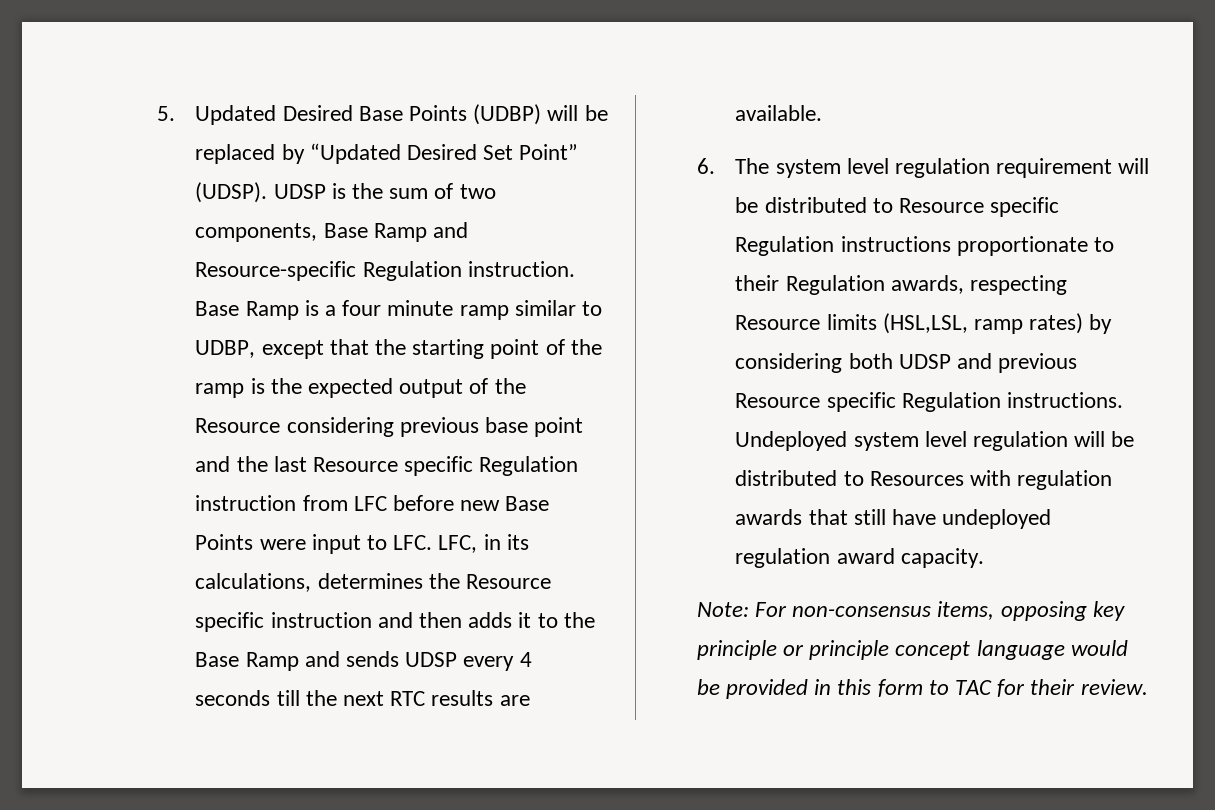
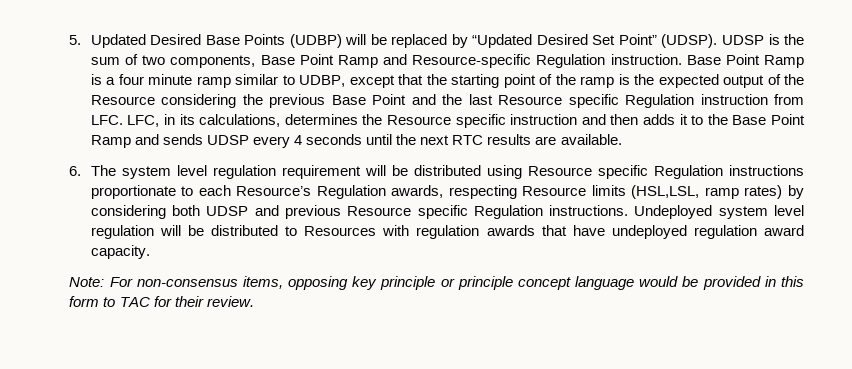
- UDSP is the sum of two components, Base Ramp and Resource-specific Regulation instruction.
+ UDSP is the sum of two components, Base Point Ramp and Resource-specific Regulation instruction.
- Base Ramp is a four minute ramp similar to UDBP, except that the starting point of the ramp is the expected output of the Resource considering previous base point and the last Resource specific Regulation instruction from LFC before new Base Points were input to LFC. LFC, in its calculations, determines the Resource specific instruction and then adds it to the Base Ramp and sends UDSP every 4 seconds till the next RTC results are available.
+ Base Point Ramp is a four minute ramp similar to UDBP, except that the starting point of the ramp is the expected output of the Resource considering the previous Base Point and the last Resource specific Regulation instruction from LFC. LFC, in its calculations, determines the Resource specific instruction and then adds it to the Base Point Ramp and sends UDSP every 4 seconds until the next RTC results are available.
- 6. The system level regulation requirement will be distributed to Resource specific Regulation instructions proportionate to their Regulation awards, respecting Resource limits (HSL,LSL, ramp rates) by considering both UDSP and previous Resource specific Regulation instructions.
+ 6. The system level regulation requirement will be distributed using Resource specific Regulation instructions proportionate to each Resource’s Regulation awards, respecting Resource limits (HSL,LSL, ramp rates) by considering both UDSP and previous Resource specific Regulation instructions.
- Undeployed system level regulation will be distributed to Resources with regulation awards that still have undeployed regulation award capacity.
+ Undeployed system level regulation will be distributed to Resources with regulation awards that have undeployed regulation award capacity.

